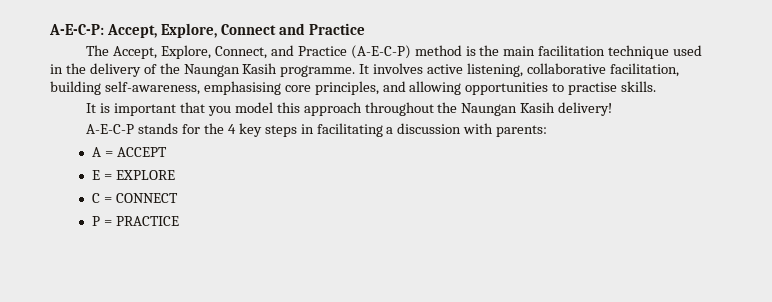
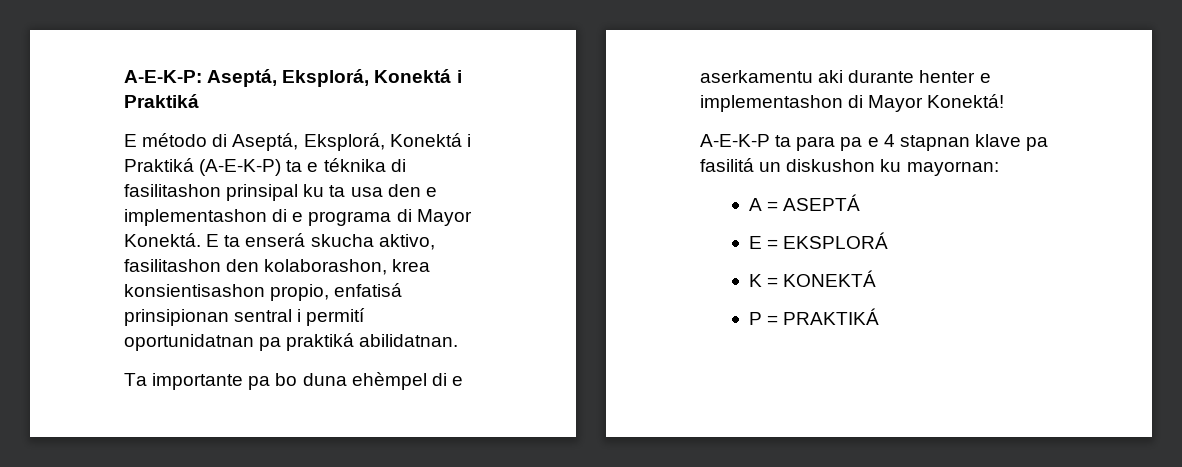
- A-E-C-P: Accept, Explore, Connect and Practice
- The Accept, Explore, Connect, and Practice (A-E-C-P) method is the main facilitation technique used in the delivery of the Naungan Kasih programme. It involves active listening, collaborative facilitation, building self-awareness, emphasising core principles, and allowing opportunities to practise skills.
- It is important that you model this approach throughout the Naungan Kasih delivery!
- A-E-C-P stands for the 4 key steps in facilitating a discussion with parents:
+ A-E-K-P: Aseptá, Eksplorá, Konektá i Praktiká
+ E método di Aseptá, Eksplorá, Konektá i Praktiká (A-E-K-P) ta e téknika di fasilitashon prinsipal ku ta usa den e implementashon di e programa di Mayor Konektá. E ta enserá skucha aktivo, fasilitashon den kolaborashon, krea konsientisashon propio, enfatisá prinsipionan sentral i permití oportunidatnan pa praktiká abilidatnan.
+ Ta importante pa bo duna ehèmpel di e aserkamentu aki durante henter e implementashon di Mayor Konektá!
+ A-E-K-P ta para pa e 4 stapnan klave pa fasilitá un diskushon ku mayornan:
- A = ACCEPT
+ A = ASEPTÁ
- E = EXPLORE
- C = CONNECT
+ E = EKSPLORÁ
+ K = KONEKTÁ
- P = PRACTICE
+ P = PRAKTIKÁ

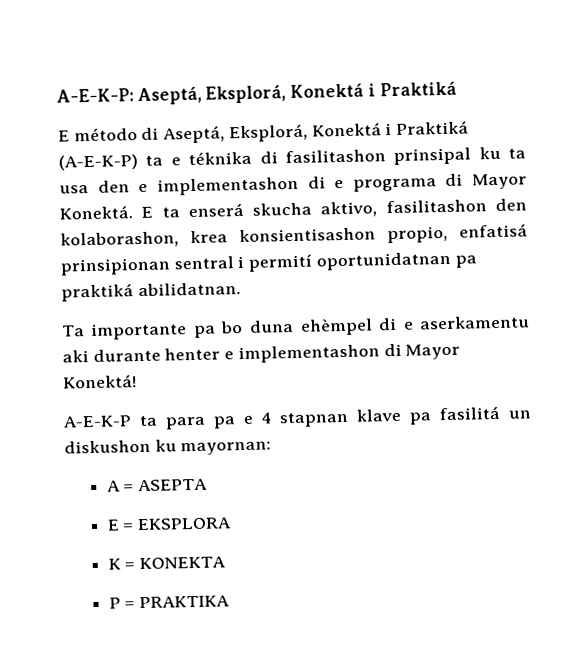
- A = ASEPTÁ
+ A = ASEPTA
- E = EKSPLORÁ
+ E = EKSPLORA
- K = KONEKTÁ
+ K = KONEKTA
- P = PRAKTIKÁ
+ P = PRAKTIKA

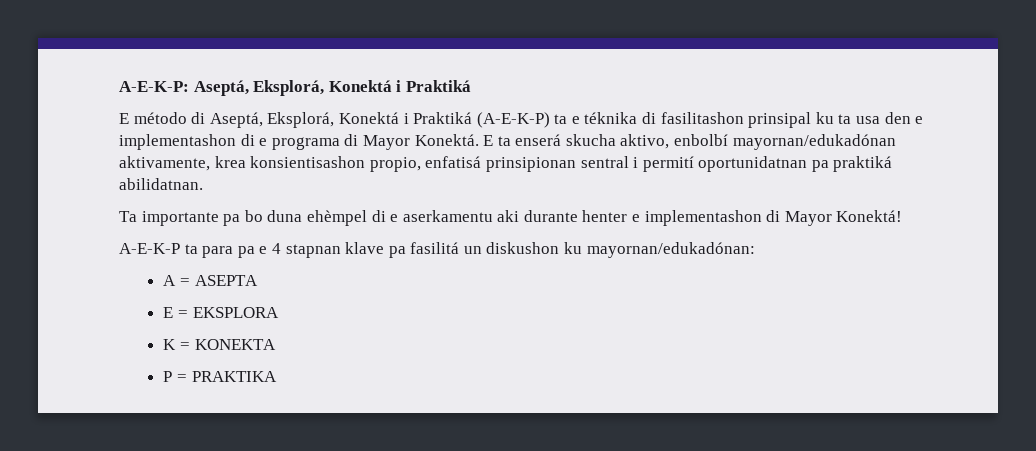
- E ta enserá skucha aktivo, fasilitashon den kolaborashon, krea konsientisashon propio, enfatisá prinsipionan sentral i permití oportunidatnan pa praktiká abilidatnan.
+ E ta enserá skucha aktivo, enbolbí mayornan/edukadónan aktivamente, krea konsientisashon propio, enfatisá prinsipionan sentral i permití oportunidatnan pa praktiká abilidatnan.
- A-E-K-P ta para pa e 4 stapnan klave pa fasilitá un diskushon ku mayornan:
+ A-E-K-P ta para pa e 4 stapnan klave pa fasilitá un diskushon ku mayornan/edukadónan:

